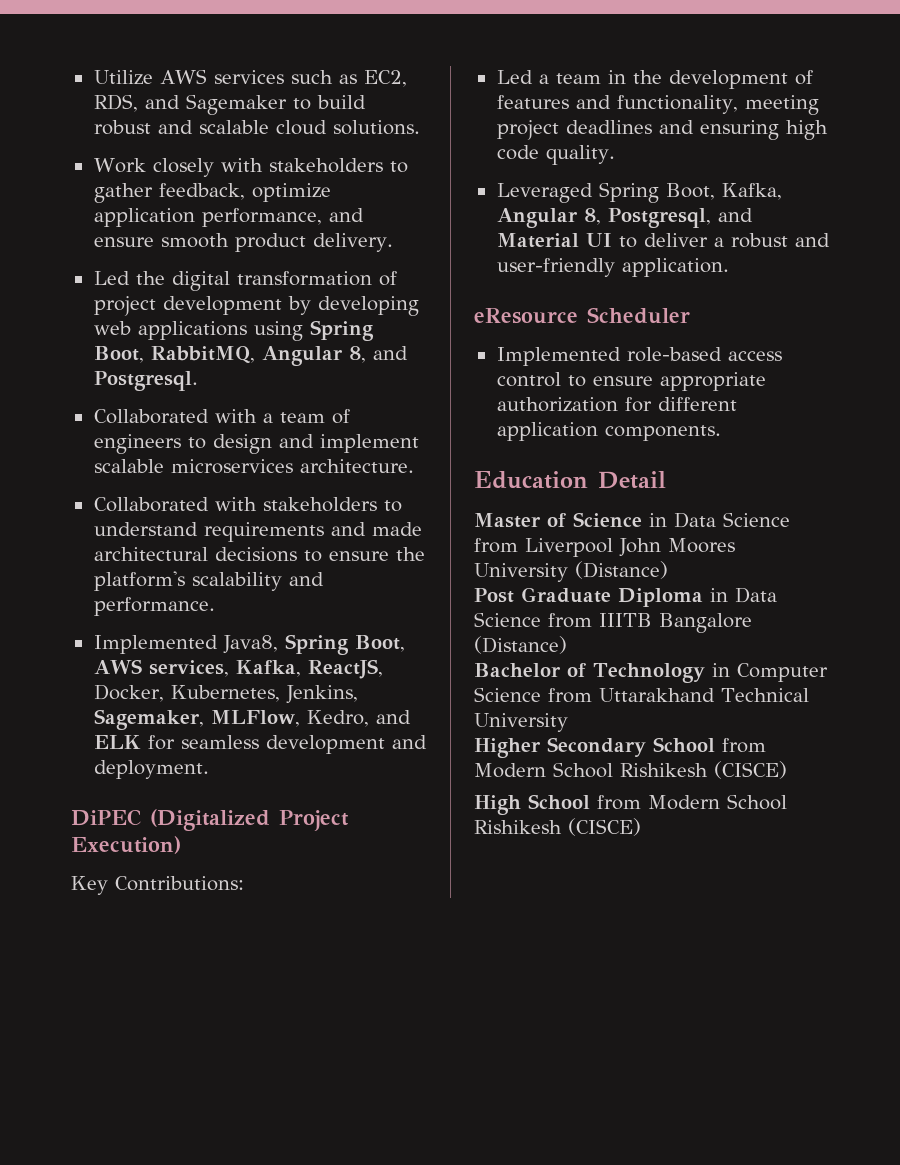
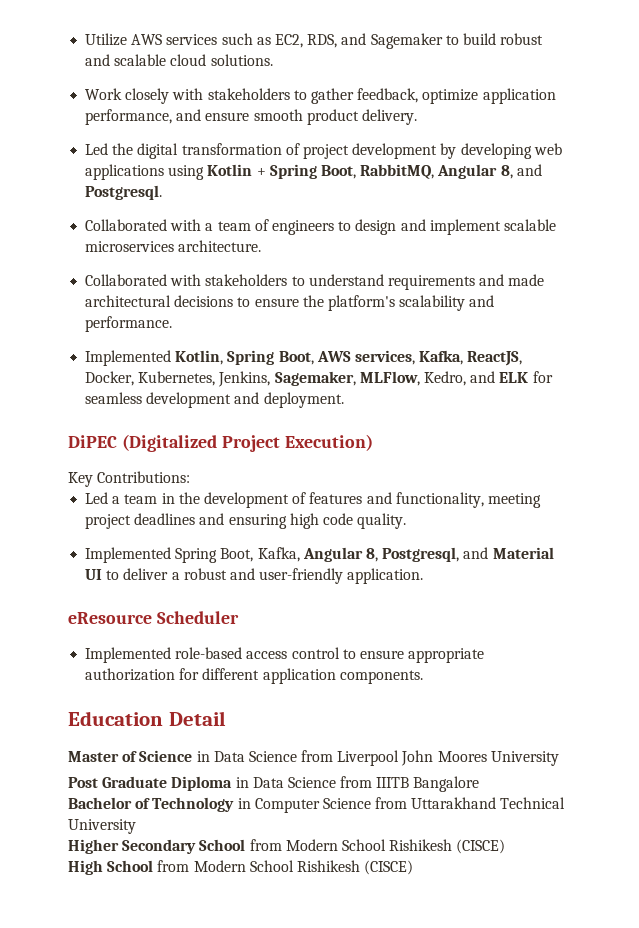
- Led the digital transformation of project development by developing web applications using Spring Boot, RabbitMQ, Angular 8, and Postgresql.
+ Led the digital transformation of project development by developing web applications using Kotlin + Spring Boot, RabbitMQ, Angular 8, and Postgresql.
- Implemented Java8, Spring Boot, AWS services, Kafka, ReactJS, Docker, Kubernetes, Jenkins, Sagemaker, MLFlow, Kedro, and ELK for seamless development and deployment.
+ Implemented Kotlin, Spring Boot, AWS services, Kafka, ReactJS, Docker, Kubernetes, Jenkins, Sagemaker, MLFlow, Kedro, and ELK for seamless development and deployment.
- Leveraged Spring Boot, Kafka, Angular 8, Postgresql, and Material UI to deliver a robust and user-friendly application.
+ Implemented Spring Boot, Kafka, Angular 8, Postgresql, and Material UI to deliver a robust and user-friendly application.
- Master of Science in Data Science from Liverpool John Moores University (Distance)
+ Master of Science in Data Science from Liverpool John Moores University
- Post Graduate Diploma in Data Science from IIITB Bangalore (Distance)
+ Post Graduate Diploma in Data Science from IIITB Bangalore

